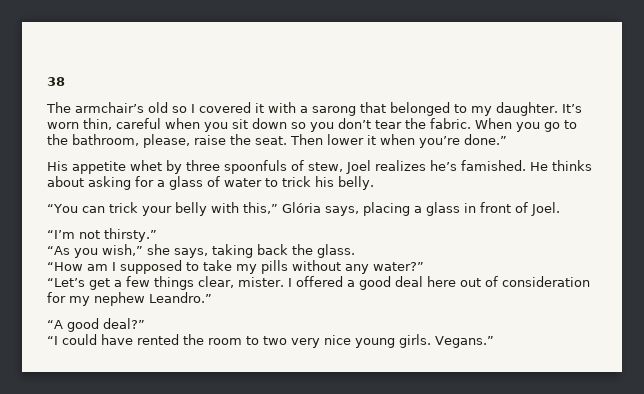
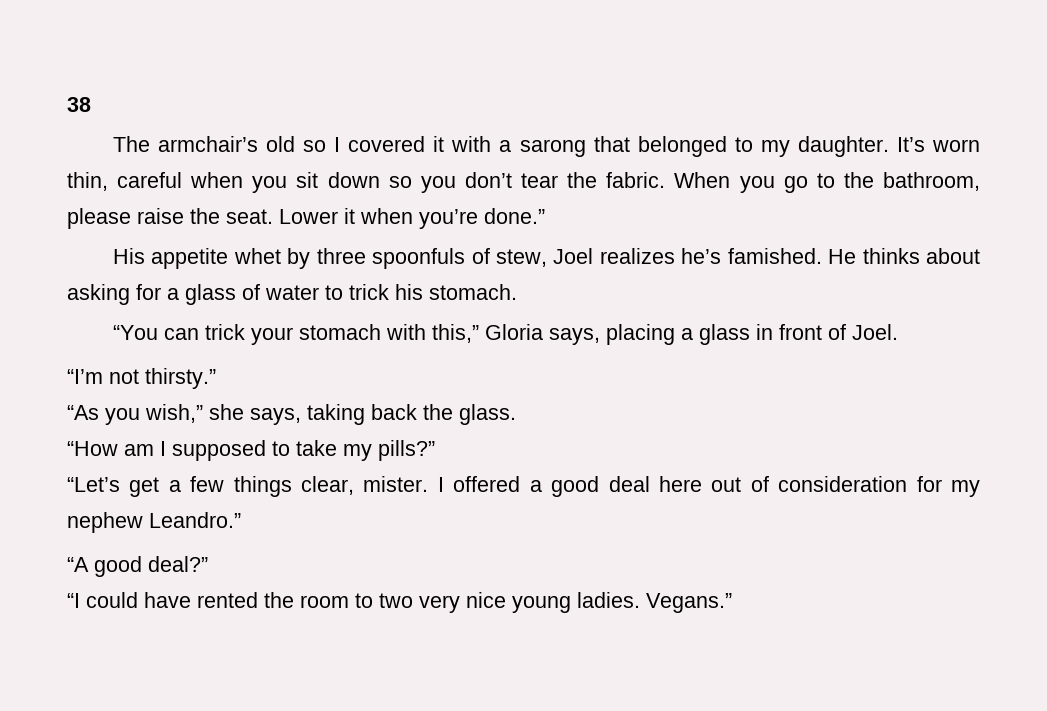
- When you go to the bathroom, please, raise the seat.
+ When you go to the bathroom, please raise the seat.
- Then lower it when you’re done.”
+ Lower it when you’re done.”
- He thinks about asking for a glass of water to trick his belly.
+ He thinks about asking for a glass of water to trick his stomach.
- “You can trick your belly with this,” Glória says, placing a glass in front of Joel.
+ “You can trick your stomach with this,” Gloria says, placing a glass in front of Joel.
- “How am I supposed to take my pills without any water?”
+ “How am I supposed to take my pills?”
- “I could have rented the room to two very nice young girls.
+ “I could have rented the room to two very nice young ladies.

